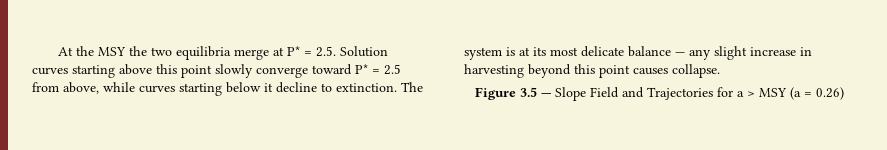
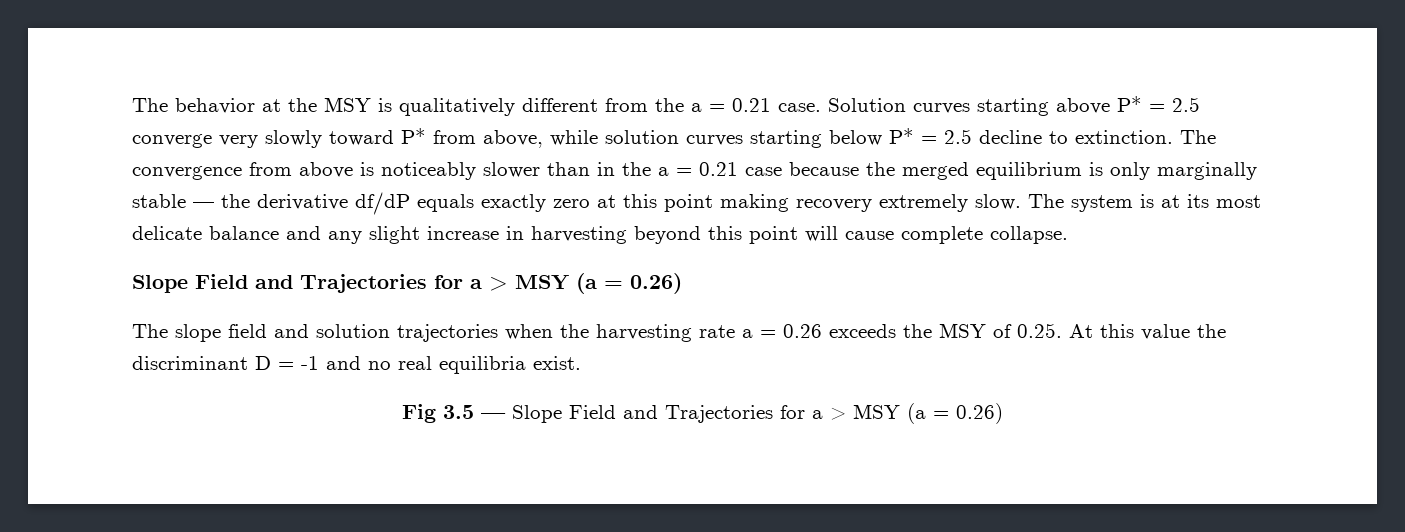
- At the MSY the two equilibria merge at P* = 2.5. Solution curves starting above this point slowly converge toward P* = 2.5 from above, while curves starting below it decline to extinction.
+ The behavior at the MSY is qualitatively different from the a = 0.21 case. Solution curves starting above P* = 2.5 converge very slowly toward P* from above, while solution curves starting below P* = 2.5 decline to extinction.
- The system is at its most delicate balance — any slight increase in harvesting beyond this point causes collapse.
- Figure 3.5 — Slope Field and Trajectories for a > MSY (a = 0.26)
+ The convergence from above is noticeably slower than in the a = 0.21 case because the merged equilibrium is only marginally stable — the derivative df/dP equals exactly zero at this point making recovery extremely slow. The system is at its most delicate balance and any slight increase in harvesting beyond this point will cause complete collapse.
+ Slope Field and Trajectories for a > MSY (a = 0.26)
+ The slope field and solution trajectories when the harvesting rate a = 0.26 exceeds the MSY of 0.25. At this value the discriminant D = -1 and no real equilibria exist.
+ Fig 3.5 — Slope Field and Trajectories for a > MSY (a = 0.26)

